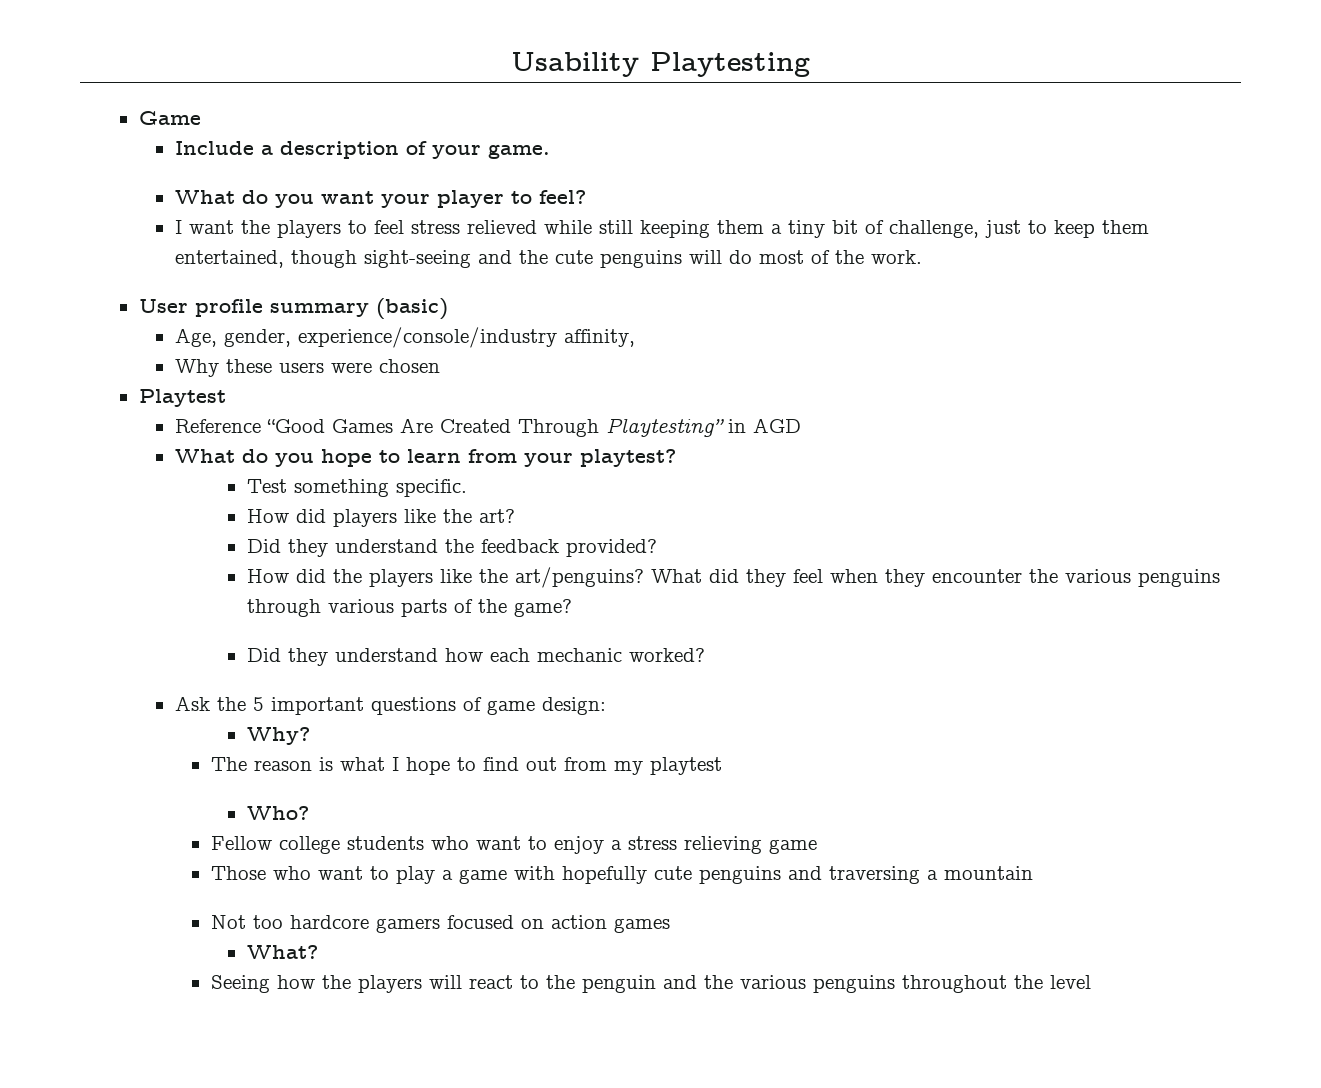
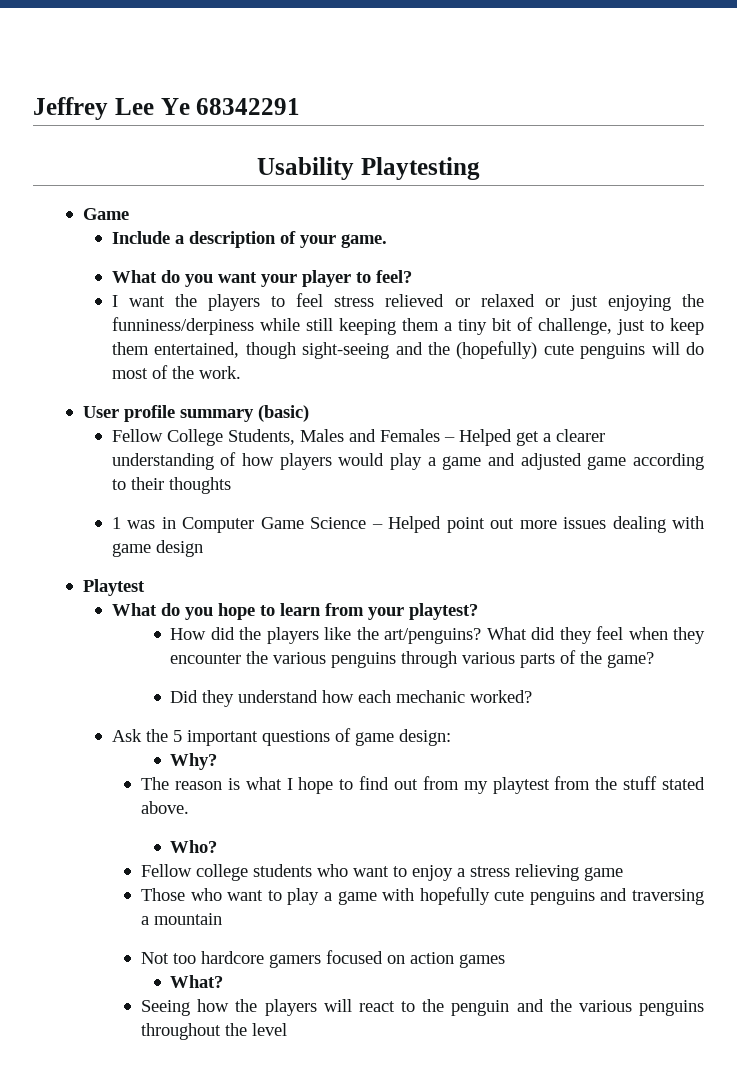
+ Jeffrey Lee Ye 68342291
- I want the players to feel stress relieved while still keeping them a tiny bit of challenge, just to keep them entertained, though sight-seeing and the cute penguins will do most of the work.
+ I want the players to feel stress relieved or relaxed or just enjoying the funniness/derpiness while still keeping them a tiny bit of challenge, just to keep them entertained, though sight-seeing and the (hopefully) cute penguins will do most of the work.
- Age, gender, experience/console/industry affinity,
- Why these users were chosen
+ Fellow College Students, Males and Females – Helped get a clearer understanding of how players would play a game and adjusted game according to their thoughts
+ 1 was in Computer Game Science – Helped point out more issues dealing with game design
  Playtest
- Reference “Good Games Are Created Through Playtesting” in AGD
- Test something specific.
- How did players like the art?
- Did they understand the feedback provided?
- The reason is what I hope to find out from my playtest
+ The reason is what I hope to find out from my playtest from the stuff stated above.

